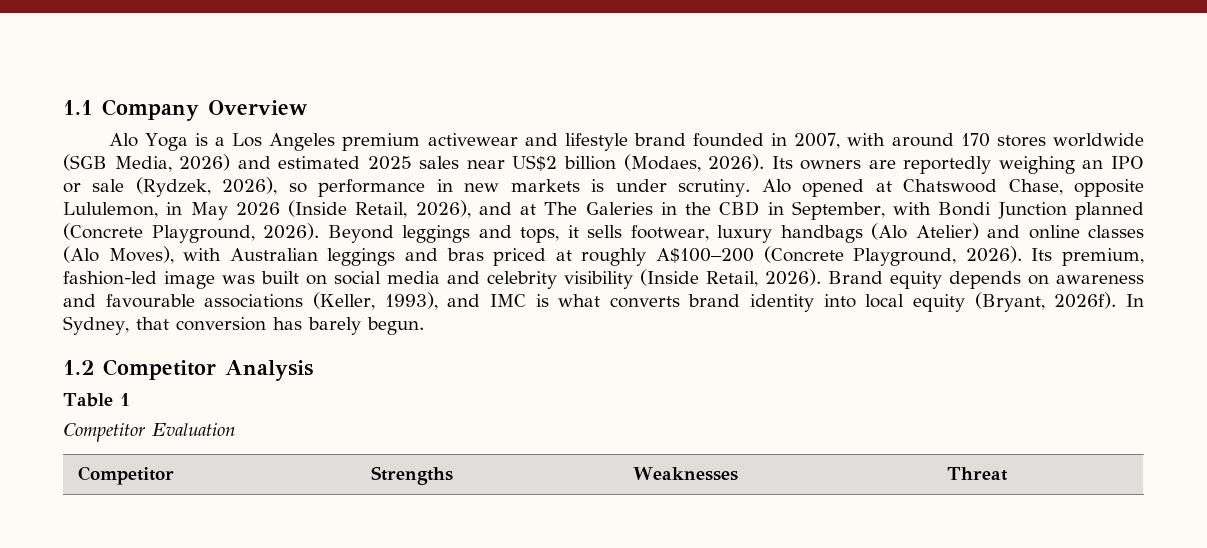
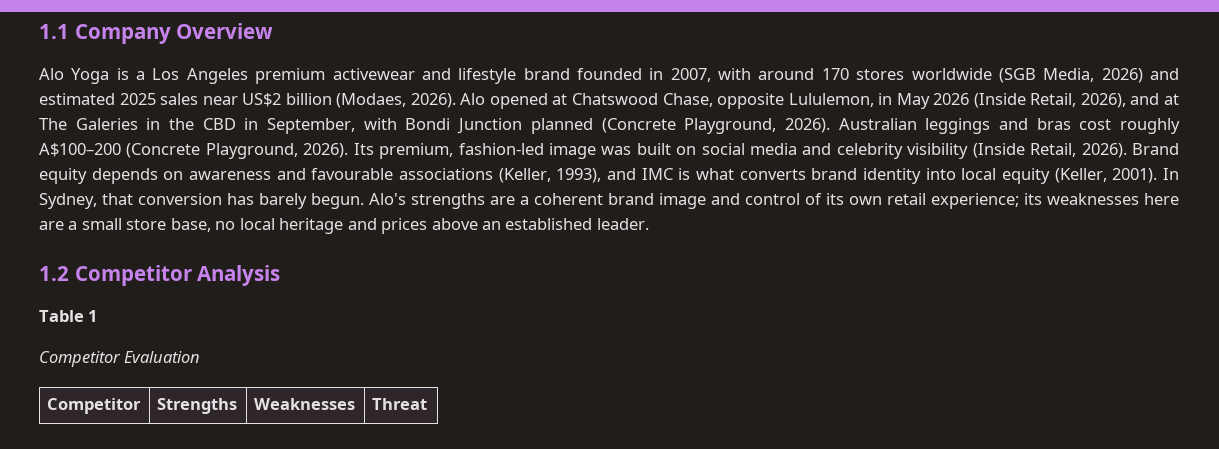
- Its owners are reportedly weighing an IPO or sale (Rydzek, 2026), so performance in new markets is under scrutiny.
- Beyond leggings and tops, it sells footwear, luxury handbags (Alo Atelier) and online classes (Alo Moves), with Australian leggings and bras priced at roughly A$100–200 (Concrete Playground, 2026).
+ Australian leggings and bras cost roughly A$100–200 (Concrete Playground, 2026).
- Brand equity depends on awareness and favourable associations (Keller, 1993), and IMC is what converts brand identity into local equity (Bryant, 2026f).
+ Brand equity depends on awareness and favourable associations (Keller, 1993), and IMC is what converts brand identity into local equity (Keller, 2001).
+ Alo's strengths are a coherent brand image and control of its own retail experience; its weaknesses here are a small store base, no local heritage and prices above an established leader.

